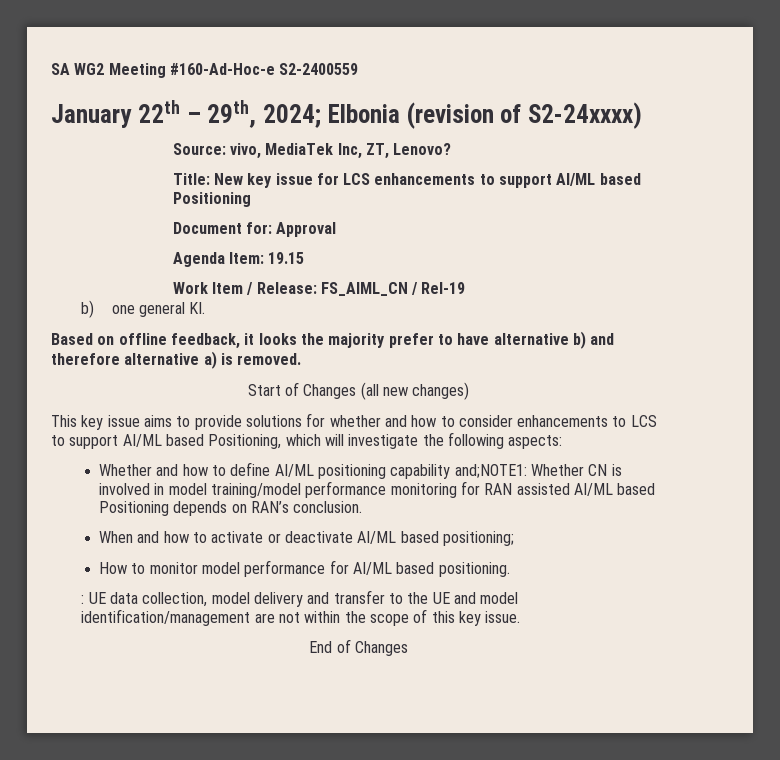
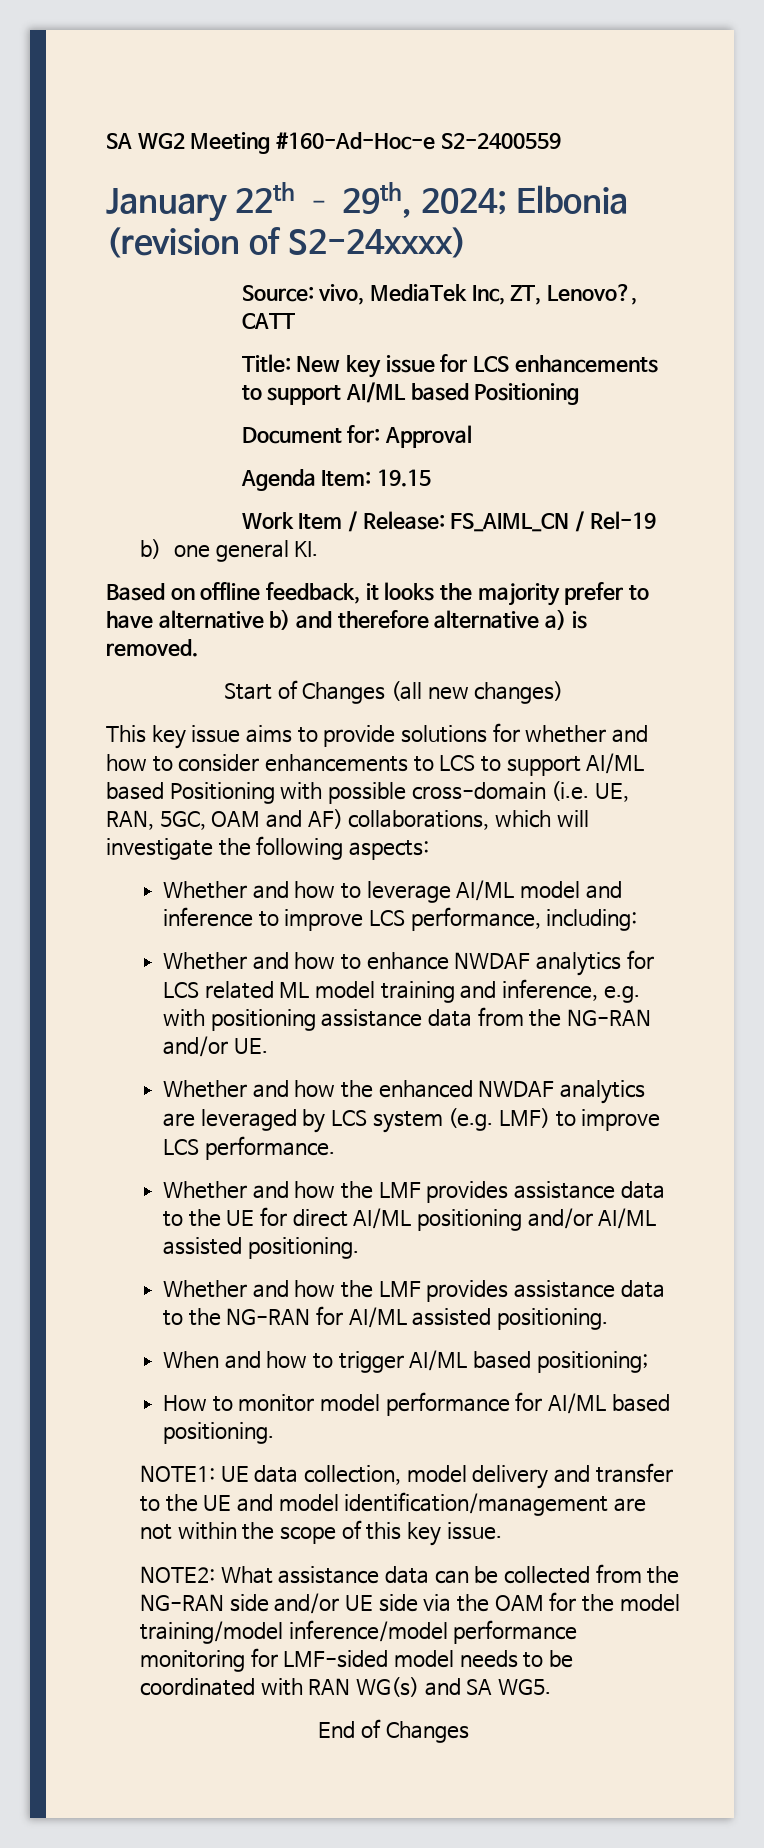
- Source: vivo, MediaTek Inc, ZT, Lenovo?
+ Source: vivo, MediaTek Inc, ZT, Lenovo?, CATT
- This key issue aims to provide solutions for whether and how to consider enhancements to LCS to support AI/ML based Positioning, which will investigate the following aspects:
+ This key issue aims to provide solutions for whether and how to consider enhancements to LCS to support AI/ML based Positioning with possible cross-domain (i.e. UE, RAN, 5GC, OAM and AF) collaborations, which will investigate the following aspects:
- Whether and how to define AI/ML positioning capability and;NOTE1: Whether CN is involved in model training/model performance monitoring for RAN assisted AI/ML based Positioning depends on RAN’s conclusion.
+ Whether and how to leverage AI/ML model and inference to improve LCS performance, including:
+ Whether and how to enhance NWDAF analytics for LCS related ML model training and inference, e.g. with positioning assistance data from the NG-RAN and/or UE.
+ Whether and how the enhanced NWDAF analytics are leveraged by LCS system (e.g. LMF) to improve LCS performance.
+ Whether and how the LMF provides assistance data to the UE for direct AI/ML positioning and/or AI/ML assisted positioning.
+ Whether and how the LMF provides assistance data to the NG-RAN for AI/ML assisted positioning.
- When and how to activate or deactivate AI/ML based positioning;
+ When and how to trigger AI/ML based positioning;
- : UE data collection, model delivery and transfer to the UE and model identification/management are not within the scope of this key issue.
+ NOTE1: UE data collection, model delivery and transfer to the UE and model identification/management are not within the scope of this key issue.
+ NOTE2: What assistance data can be collected from the NG-RAN side and/or UE side via the OAM for the model training/model inference/model performance monitoring for LMF-sided model needs to be coordinated with RAN WG(s) and SA WG5.

